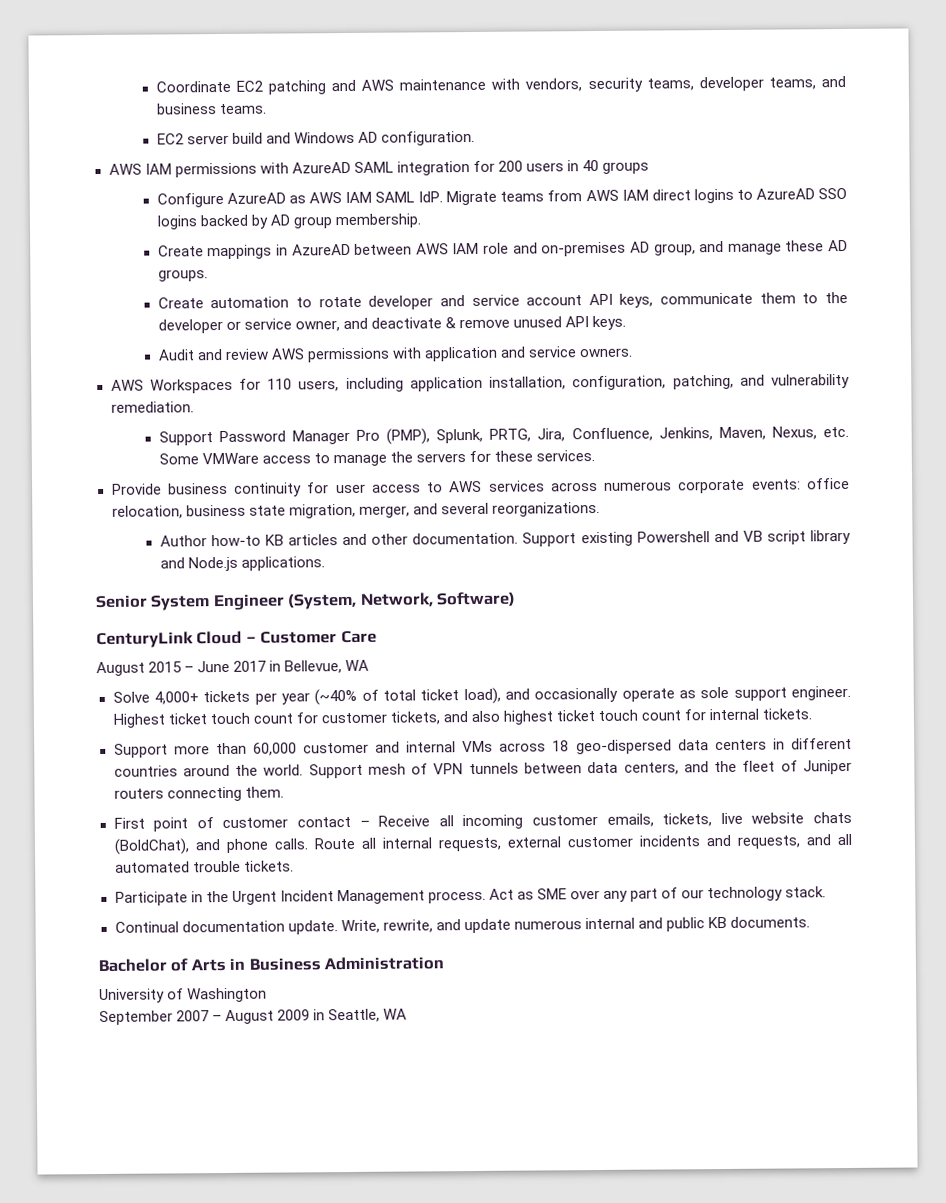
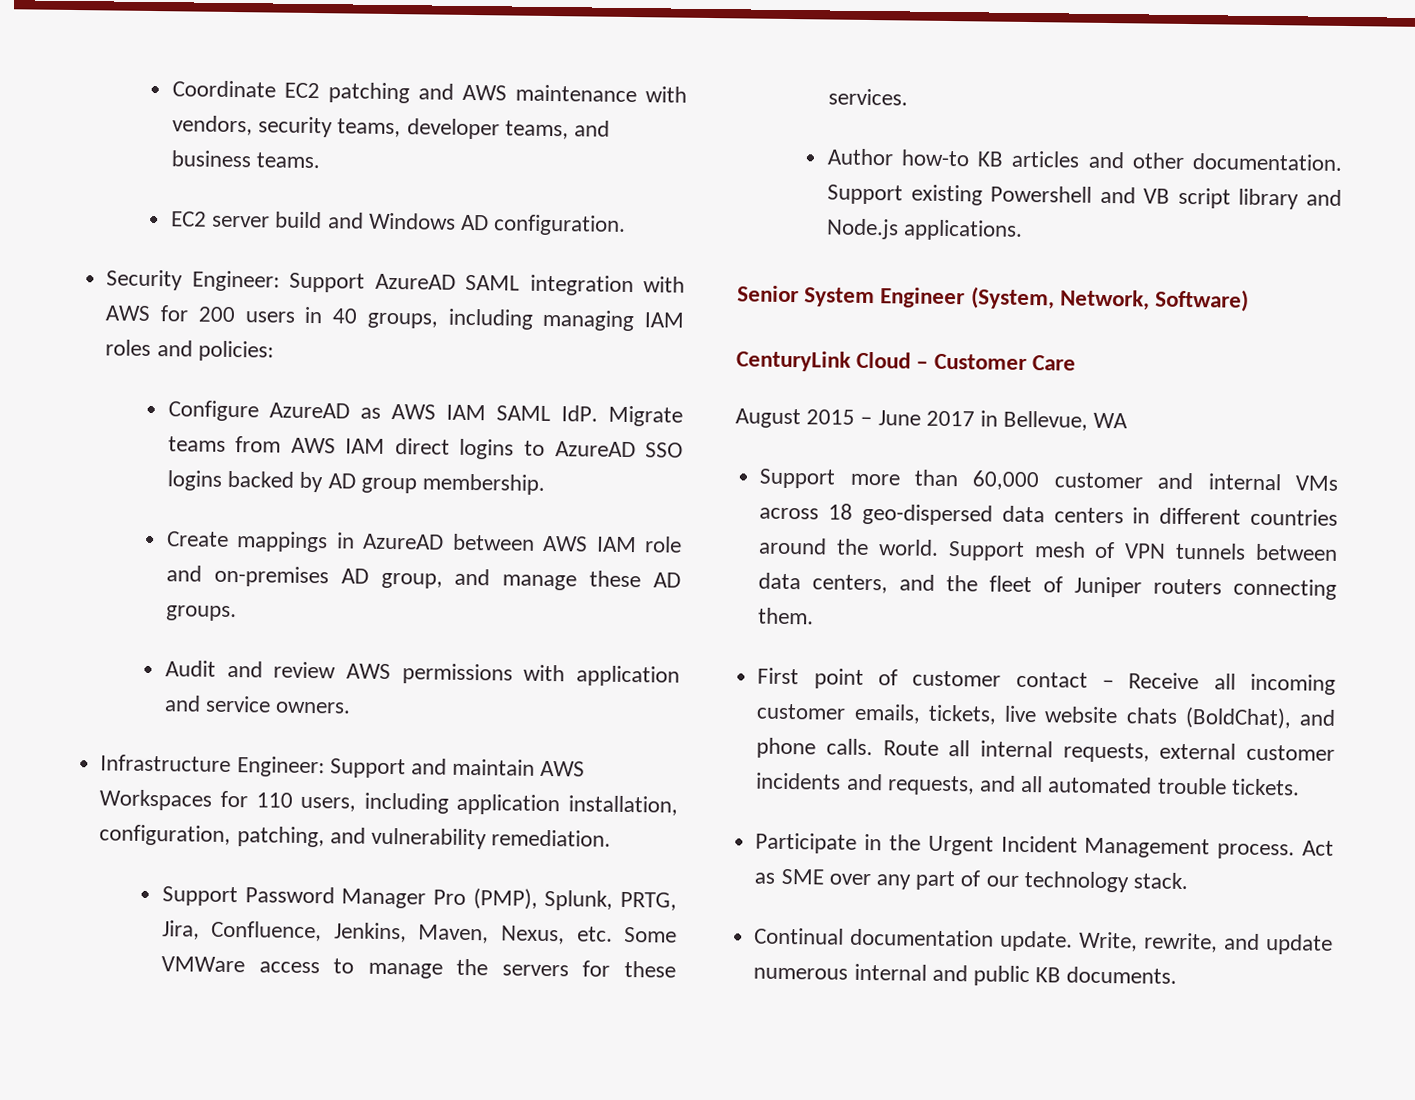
- AWS IAM permissions with AzureAD SAML integration for 200 users in 40 groups
+ Security Engineer: Support AzureAD SAML integration with AWS for 200 users in 40 groups, including managing IAM roles and policies:
- Create automation to rotate developer and service account API keys, communicate them to the developer or service owner, and deactivate & remove unused API keys.
- AWS Workspaces for 110 users, including application installation, configuration, patching, and vulnerability remediation.
+ Infrastructure Engineer: Support and maintain AWS Workspaces for 110 users, including application installation, configuration, patching, and vulnerability remediation.
- Provide business continuity for user access to AWS services across numerous corporate events: office relocation, business state migration, merger, and several reorganizations.
- Solve 4,000+ tickets per year (~40% of total ticket load), and occasionally operate as sole support engineer. Highest ticket touch count for customer tickets, and also highest ticket touch count for internal tickets.
- Bachelor of Arts in Business Administration
- University of Washington
- September 2007 – August 2009 in Seattle, WA

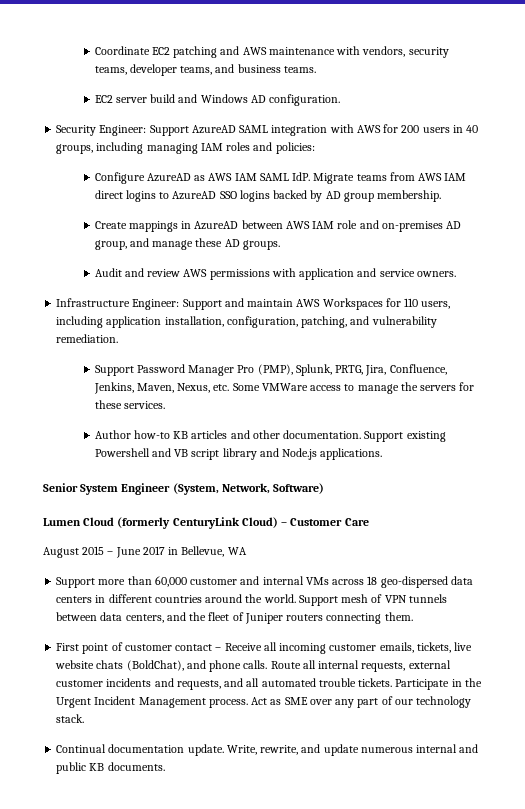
- CenturyLink Cloud – Customer Care
+ Lumen Cloud (formerly CenturyLink Cloud) – Customer Care
- Route all internal requests, external customer incidents and requests, and all automated trouble tickets.
- Participate in the Urgent Incident Management process.
+ Route all internal requests, external customer incidents and requests, and all automated trouble tickets. Participate in the Urgent Incident Management process.

